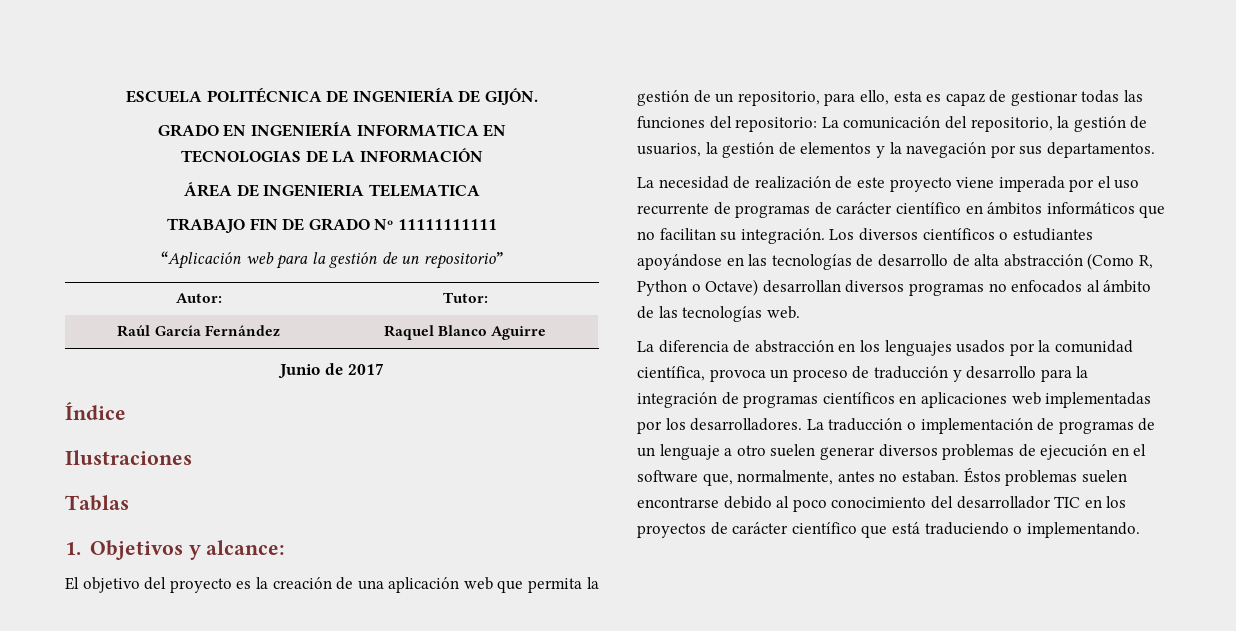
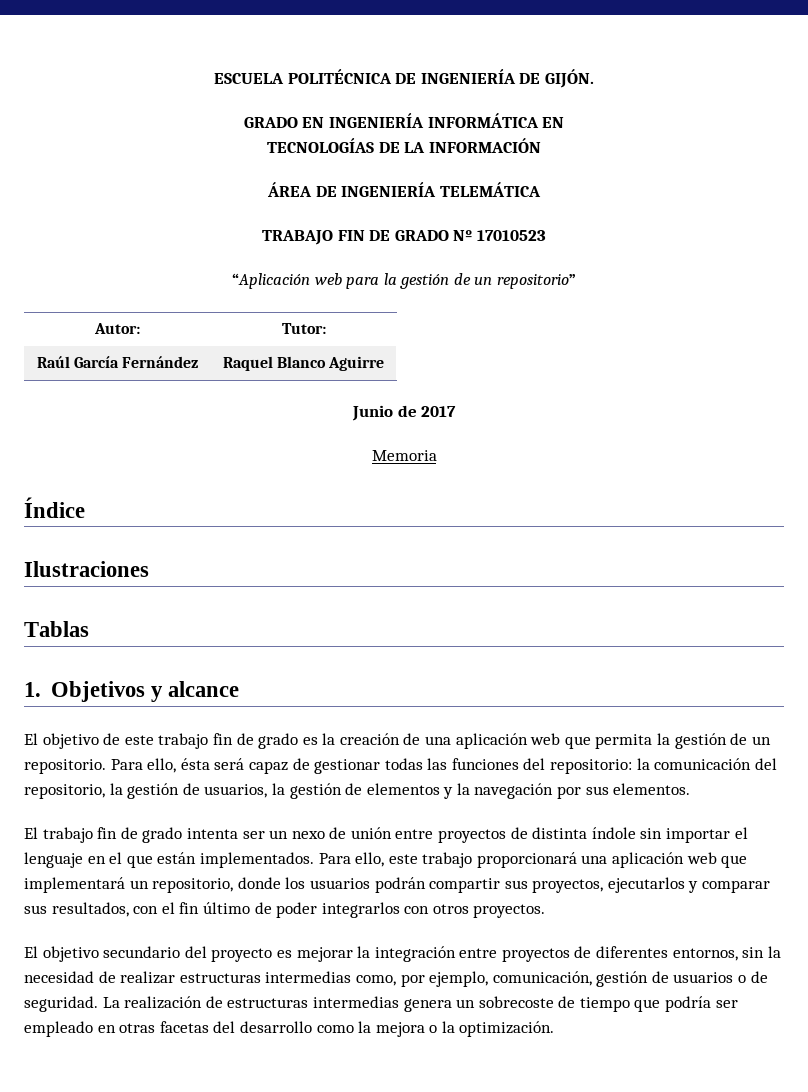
- GRADO EN INGENIERÍA INFORMATICA EN
+ GRADO EN INGENIERÍA INFORMÁTICA EN
- TECNOLOGIAS DE LA INFORMACIÓN
+ TECNOLOGÍAS DE LA INFORMACIÓN
- ÁREA DE INGENIERIA TELEMATICA
+ ÁREA DE INGENIERÍA TELEMÁTICA
- TRABAJO FIN DE GRADO Nº 11111111111
+ TRABAJO FIN DE GRADO Nº 17010523
+ Memoria
- 1. Objetivos y alcance:
- El objetivo del proyecto es la creación de una aplicación web que permita la gestión de un repositorio, para ello, esta es capaz de gestionar todas las funciones del repositorio: La comunicación del repositorio, la gestión de usuarios, la gestión de elementos y la navegación por sus departamentos.
- La necesidad de realización de este proyecto viene imperada por el uso recurrente de programas de carácter científico en ámbitos informáticos que no facilitan su integración. Los diversos científicos o estudiantes apoyándose en las tecnologías de desarrollo de alta abstracción (Como R, Python o Octave) desarrollan diversos programas no enfocados al ámbito de las tecnologías web.
- La diferencia de abstracción en los lenguajes usados por la comunidad científica, provoca un proceso de traducción y desarrollo para la integración de programas científicos en aplicaciones web implementadas por los desarrolladores. La traducción o implementación de programas de un lenguaje a otro suelen generar diversos problemas de ejecución en el software que, normalmente, antes no estaban. Éstos problemas suelen encontrarse debido al poco conocimiento del desarrollador TIC en los proyectos de carácter científico que está traduciendo o implementando.
+ 1. Objetivos y alcance
+ El objetivo de este trabajo fin de grado es la creación de una aplicación web que permita la gestión de un repositorio. Para ello, ésta será capaz de gestionar todas las funciones del repositorio: la comunicación del repositorio, la gestión de usuarios, la gestión de elementos y la navegación por sus elementos.
+ El trabajo fin de grado intenta ser un nexo de unión entre proyectos de distinta índole sin importar el lenguaje en el que están implementados. Para ello, este trabajo proporcionará una aplicación web que implementará un repositorio, donde los usuarios podrán compartir sus proyectos, ejecutarlos y comparar sus resultados, con el fin último de poder integrarlos con otros proyectos.
+ El objetivo secundario del proyecto es mejorar la integración entre proyectos de diferentes entornos, sin la necesidad de realizar estructuras intermedias como, por ejemplo, comunicación, gestión de usuarios o de seguridad. La realización de estructuras intermedias genera un sobrecoste de tiempo que podría ser empleado en otras facetas del desarrollo como la mejora o la optimización.

